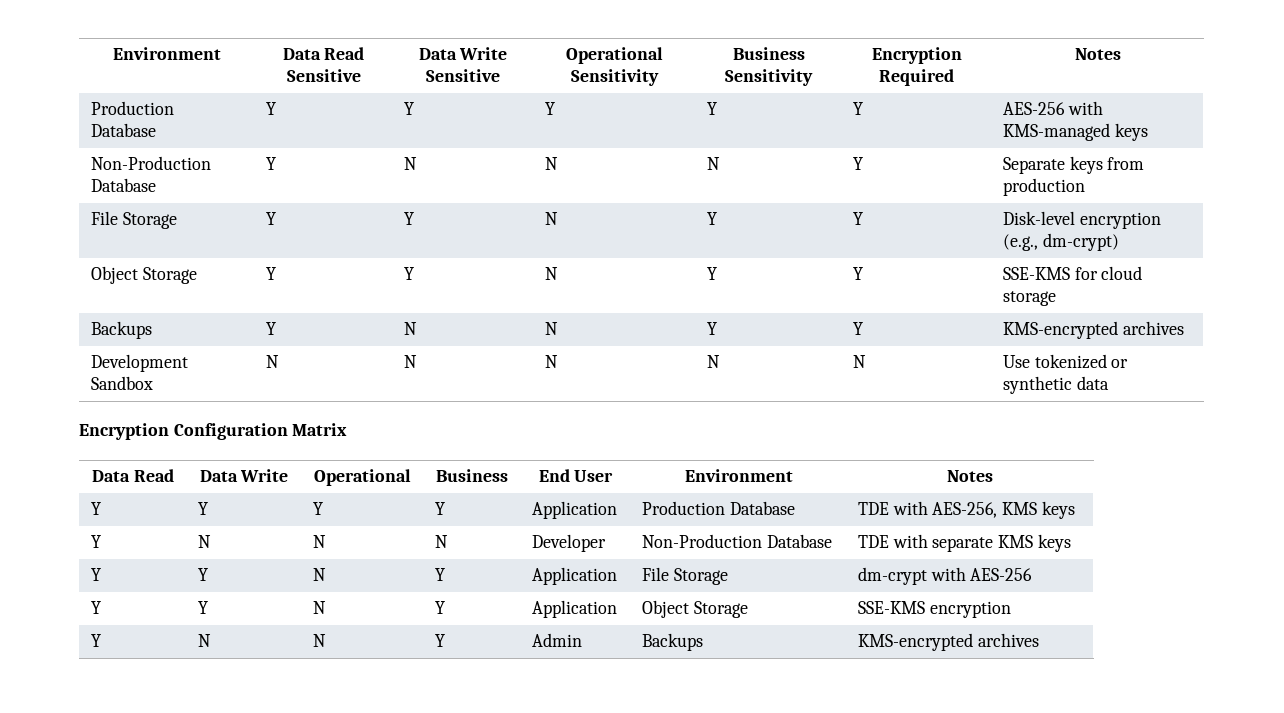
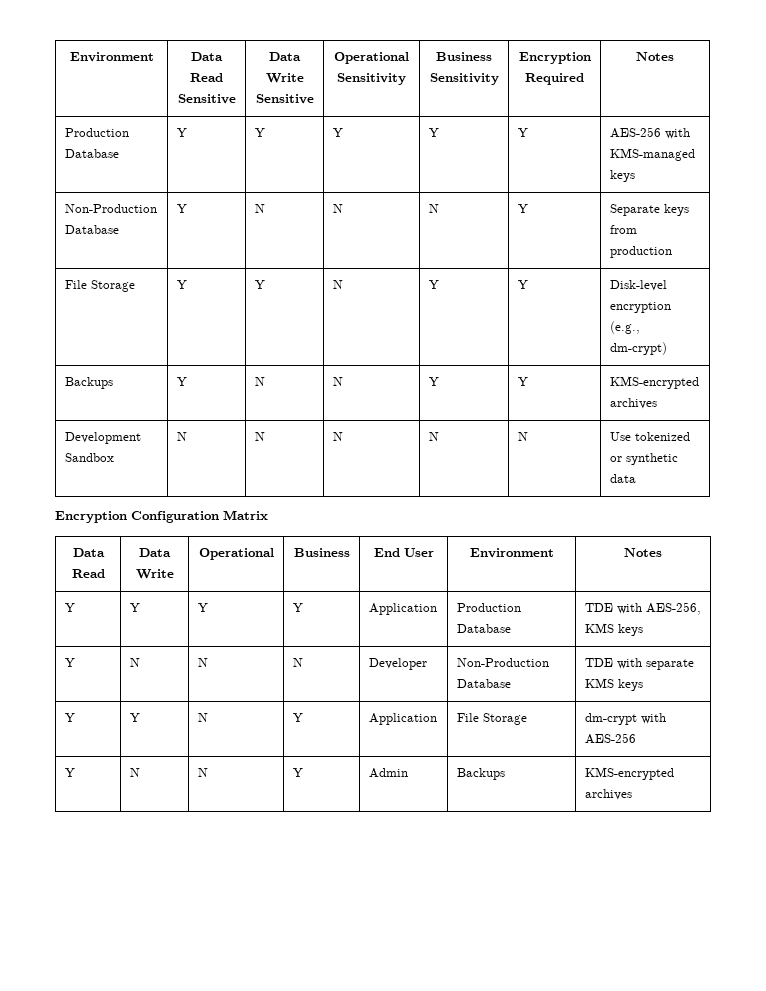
- Object Storage | Y | Y | N | Y | Y | SSE-KMS for cloud storage
- Y | Y | N | Y | Application | Object Storage | SSE-KMS encryption

